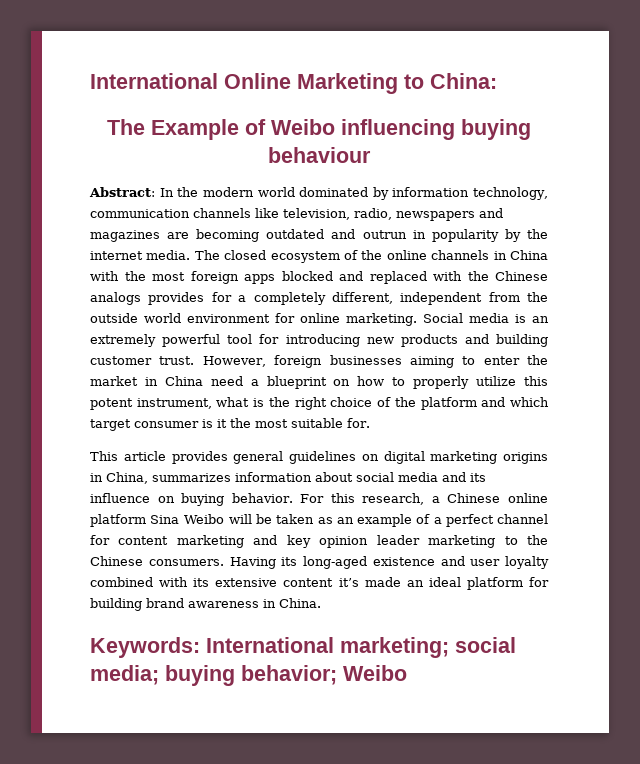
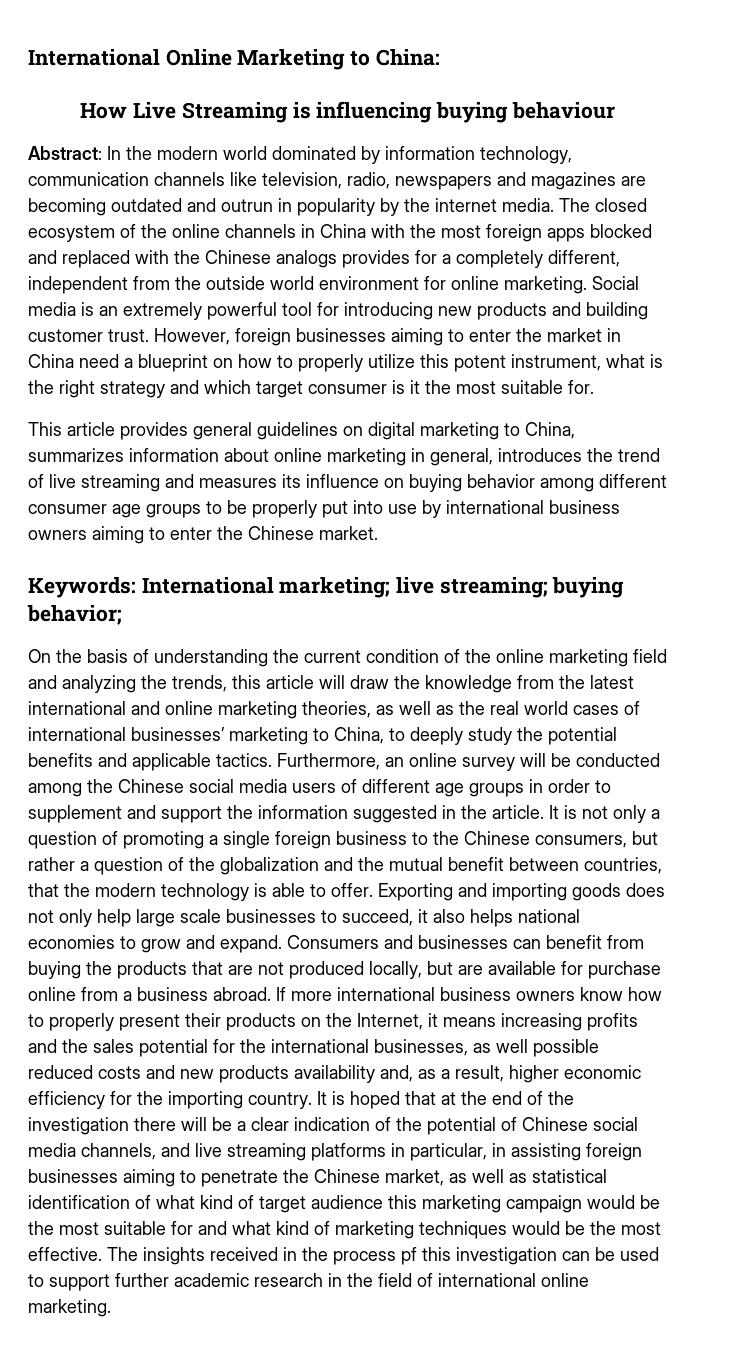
- The Example of Weibo influencing buying behaviour
+ How Live Streaming is influencing buying behaviour
- However, foreign businesses aiming to enter the market in China need a blueprint on how to properly utilize this potent instrument, what is the right choice of the platform and which target consumer is it the most suitable for.
+ However, foreign businesses aiming to enter the market in China need a blueprint on how to properly utilize this potent instrument, what is the right strategy and which target consumer is it the most suitable for.
- This article provides general guidelines on digital marketing origins in China, summarizes information about social media and its influence on buying behavior. For this research, a Chinese online platform Sina Weibo will be taken as an example of a perfect channel for content marketing and key opinion leader marketing to the Chinese consumers. Having its long-aged existence and user loyalty combined with its extensive content it’s made an ideal platform for building brand awareness in China.
+ This article provides general guidelines on digital marketing to China, summarizes information about online marketing in general, introduces the trend of live streaming and measures its influence on buying behavior among different consumer age groups to be properly put into use by international business owners aiming to enter the Chinese market.
- Keywords: International marketing; social media; buying behavior; Weibo
+ Keywords: International marketing; live streaming; buying behavior;
+ On the basis of understanding the current condition of the online marketing field and analyzing the trends, this article will draw the knowledge from the latest international and online marketing theories, as well as the real world cases of international businesses’ marketing to China, to deeply study the potential benefits and applicable tactics. Furthermore, an online survey will be conducted among the Chinese social media users of different age groups in order to supplement and support the information suggested in the article. It is not only a question of promoting a single foreign business to the Chinese consumers, but rather a question of the globalization and the mutual benefit between countries, that the modern technology is able to offer. Exporting and importing goods does not only help large scale businesses to succeed, it also helps national economies to grow and expand. Consumers and businesses can benefit from buying the products that are not produced locally, but are available for purchase online from a business abroad. If more international business owners know how to properly present their products on the Internet, it means increasing profits and the sales potential for the international businesses, as well possible reduced costs and new products availability and, as a result, higher economic efficiency for the importing country. It is hoped that at the end of the investigation there will be a clear indication of the potential of Chinese social media channels, and live streaming platforms in particular, in assisting foreign businesses aiming to penetrate the Chinese market, as well as statistical identification of what kind of target audience this marketing campaign would be the most suitable for and what kind of marketing techniques would be the most effective. The insights received in the process pf this investigation can be used to support further academic research in the field of international online marketing.

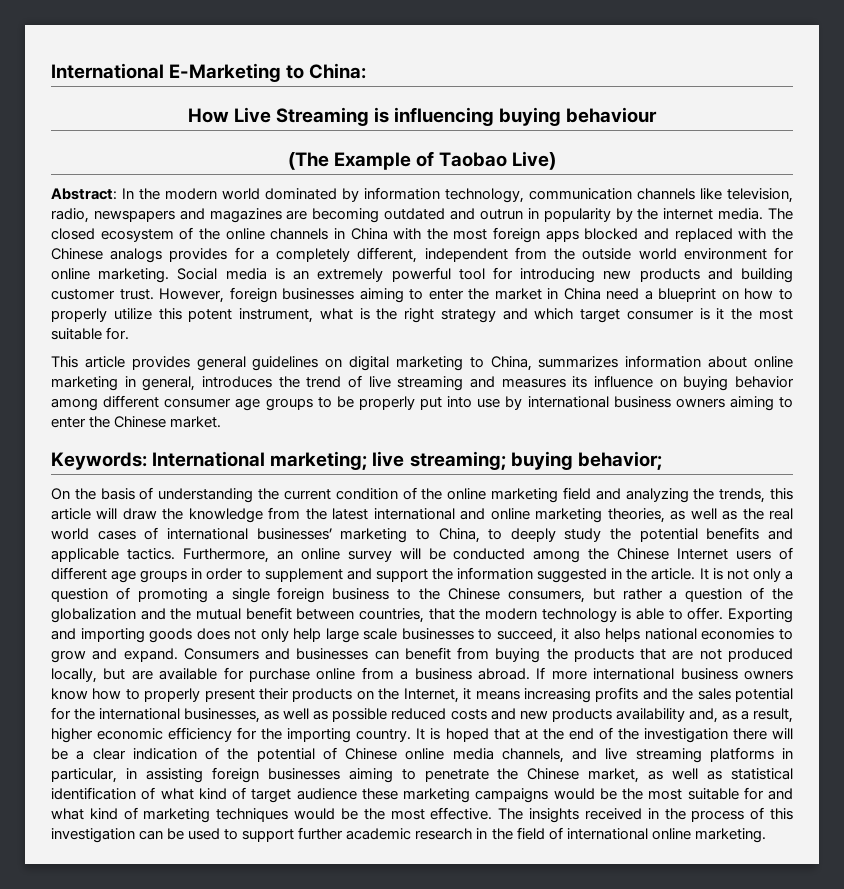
- International Online Marketing to China:
+ International E-Marketing to China:
+ (The Example of Taobao Live)
- Furthermore, an online survey will be conducted among the Chinese social media users of different age groups in order to supplement and support the information suggested in the article.
+ Furthermore, an online survey will be conducted among the Chinese Internet users of different age groups in order to supplement and support the information suggested in the article.
- If more international business owners know how to properly present their products on the Internet, it means increasing profits and the sales potential for the international businesses, as well possible reduced costs and new products availability and, as a result, higher economic efficiency for the importing country.
+ If more international business owners know how to properly present their products on the Internet, it means increasing profits and the sales potential for the international businesses, as well as possible reduced costs and new products availability and, as a result, higher economic efficiency for the importing country.
- It is hoped that at the end of the investigation there will be a clear indication of the potential of Chinese social media channels, and live streaming platforms in particular, in assisting foreign businesses aiming to penetrate the Chinese market, as well as statistical identification of what kind of target audience this marketing campaign would be the most suitable for and what kind of marketing techniques would be the most effective.
+ It is hoped that at the end of the investigation there will be a clear indication of the potential of Chinese online media channels, and live streaming platforms in particular, in assisting foreign businesses aiming to penetrate the Chinese market, as well as statistical identification of what kind of target audience these marketing campaigns would be the most suitable for and what kind of marketing techniques would be the most effective.
- The insights received in the process pf this investigation can be used to support further academic research in the field of international online marketing.
+ The insights received in the process of this investigation can be used to support further academic research in the field of international online marketing.

